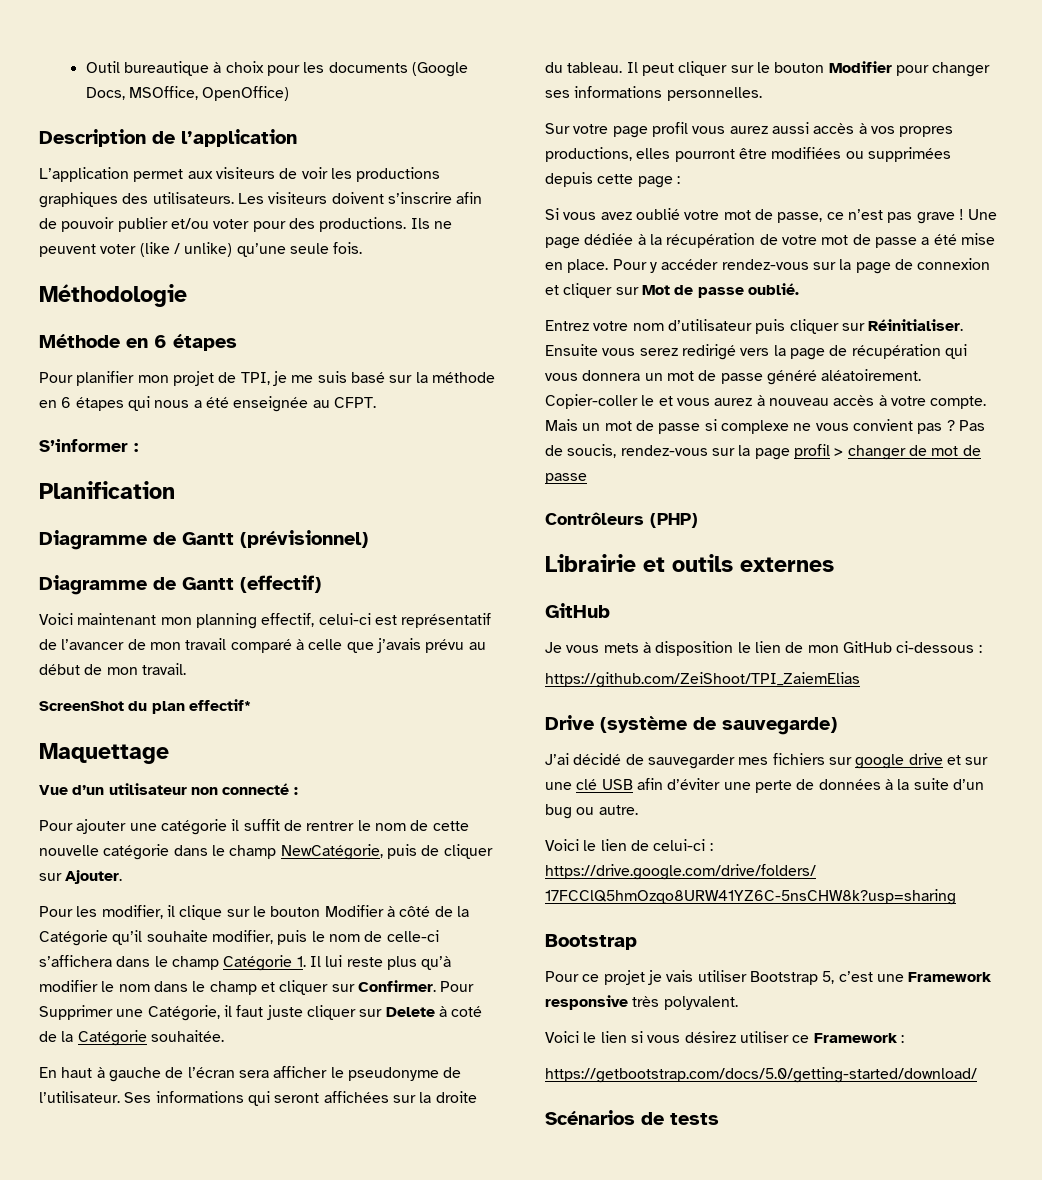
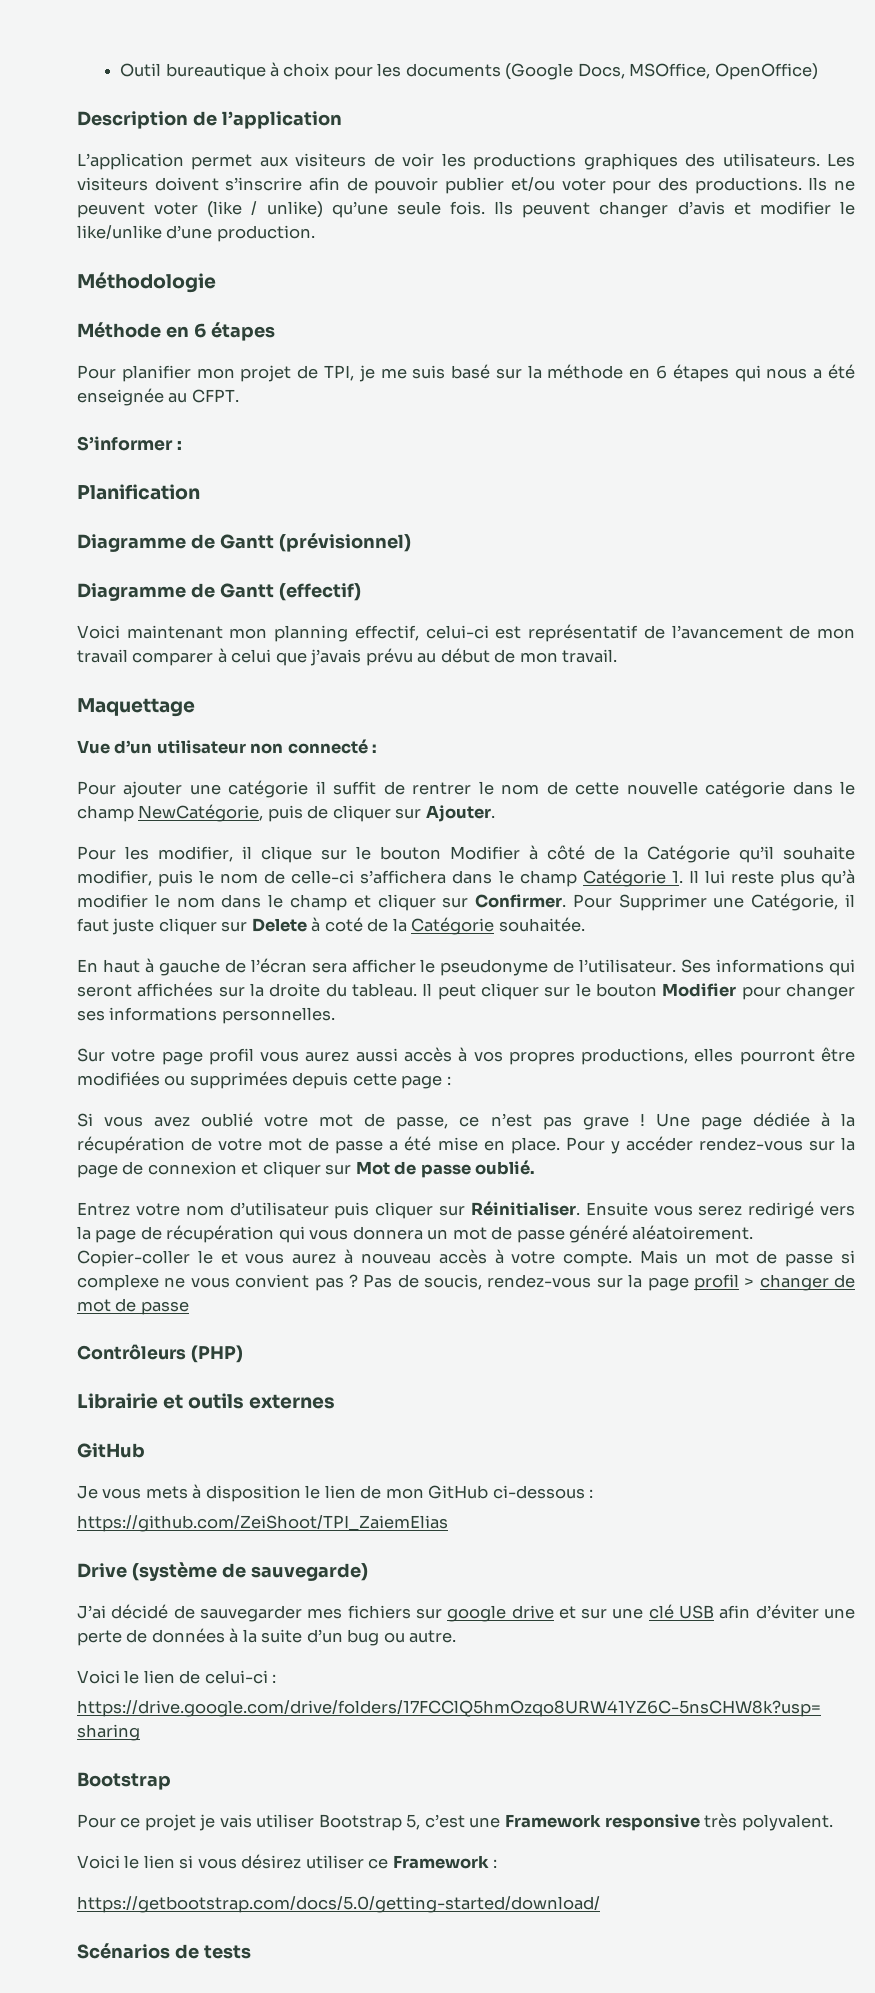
+ Ils peuvent changer d’avis et modifier le like/unlike d’une production.
- Voici maintenant mon planning effectif, celui-ci est représentatif de l’avancer de mon travail comparé à celle que j’avais prévu au début de mon travail.
+ Voici maintenant mon planning effectif, celui-ci est représentatif de l’avancement de mon travail comparer à celui que j’avais prévu au début de mon travail.
- ScreenShot du plan effectif*

